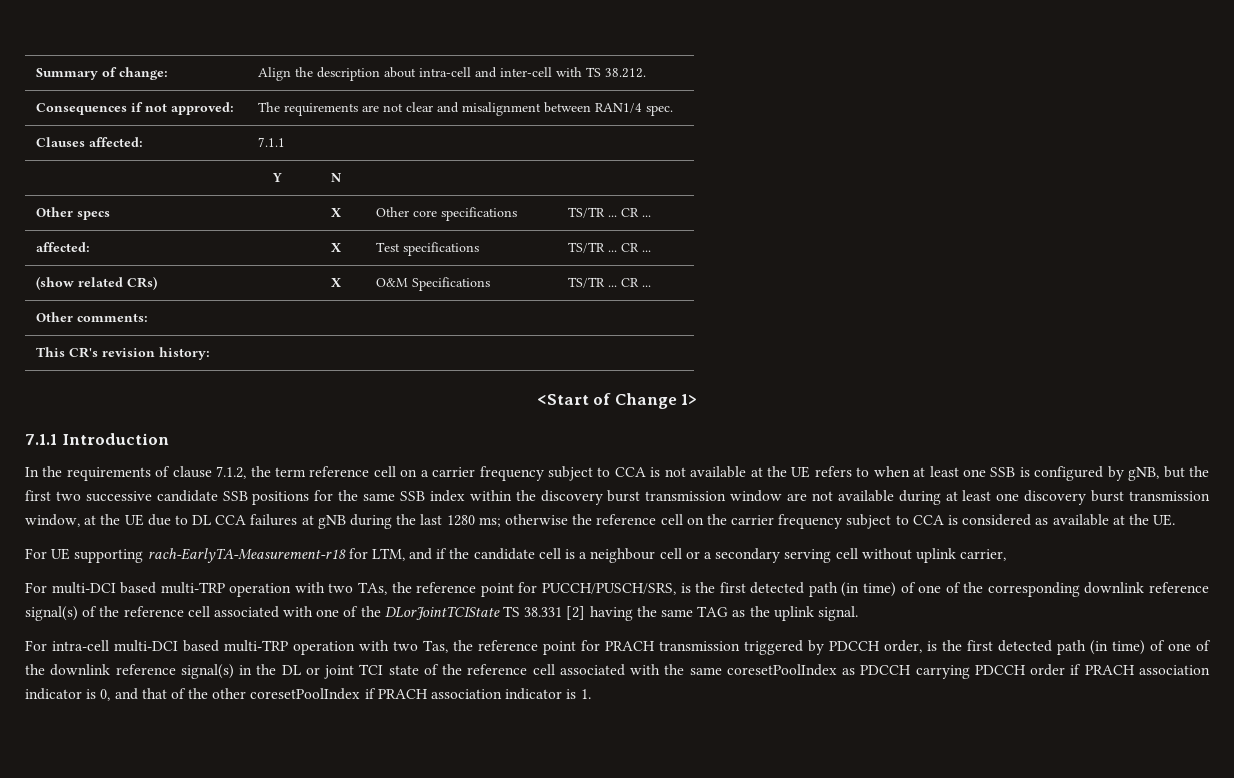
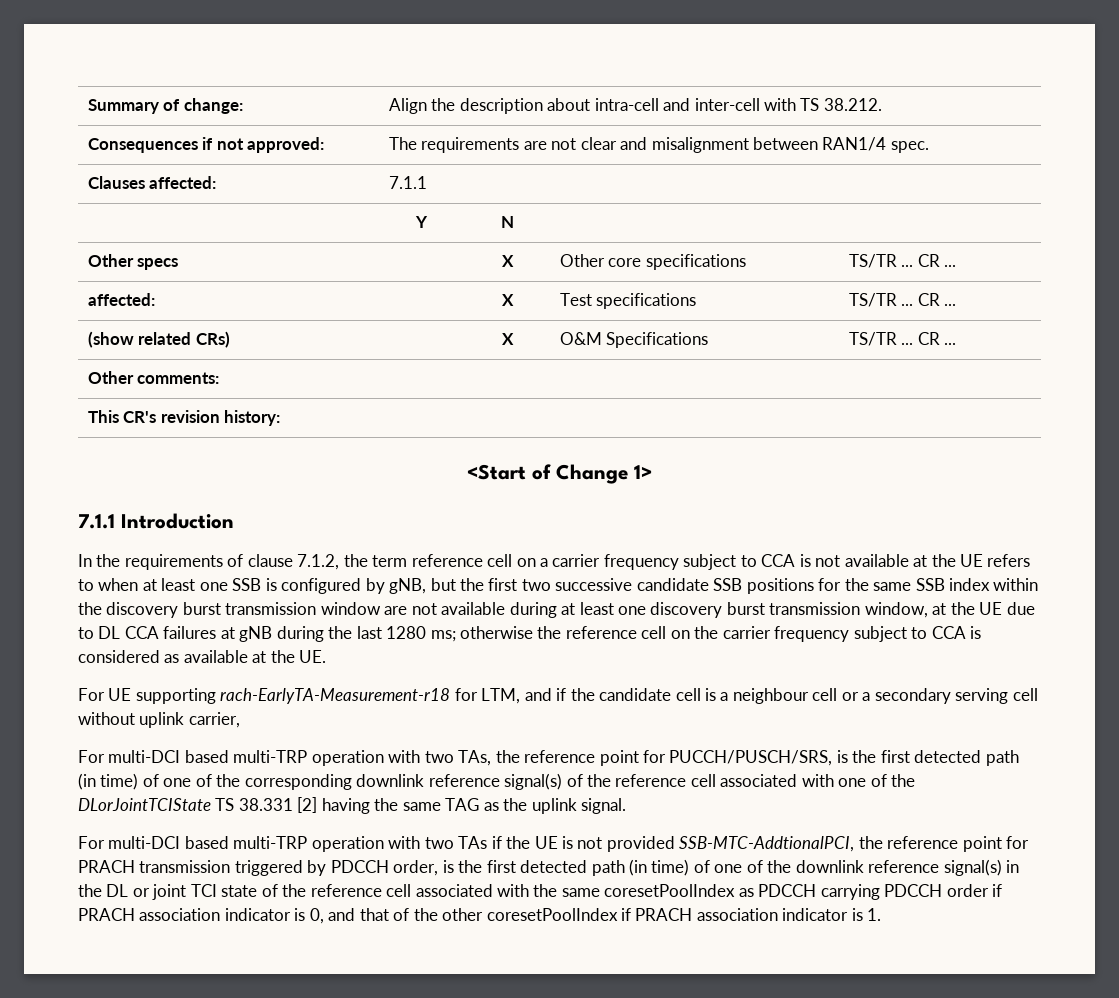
- For intra-cell multi-DCI based multi-TRP operation with two Tas, the reference point for PRACH transmission triggered by PDCCH order, is the first detected path (in time) of one of the downlink reference signal(s) in the DL or joint TCI state of the reference cell associated with the same coresetPoolIndex as PDCCH carrying PDCCH order if PRACH association indicator is 0, and that of the other coresetPoolIndex if PRACH association indicator is 1.
+ For multi-DCI based multi-TRP operation with two TAs if the UE is not provided SSB-MTC-AddtionalPCI, the reference point for PRACH transmission triggered by PDCCH order, is the first detected path (in time) of one of the downlink reference signal(s) in the DL or joint TCI state of the reference cell associated with the same coresetPoolIndex as PDCCH carrying PDCCH order if PRACH association indicator is 0, and that of the other coresetPoolIndex if PRACH association indicator is 1.

